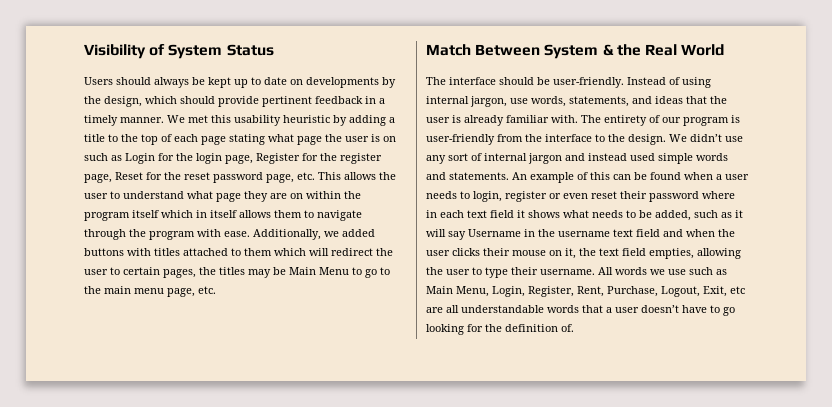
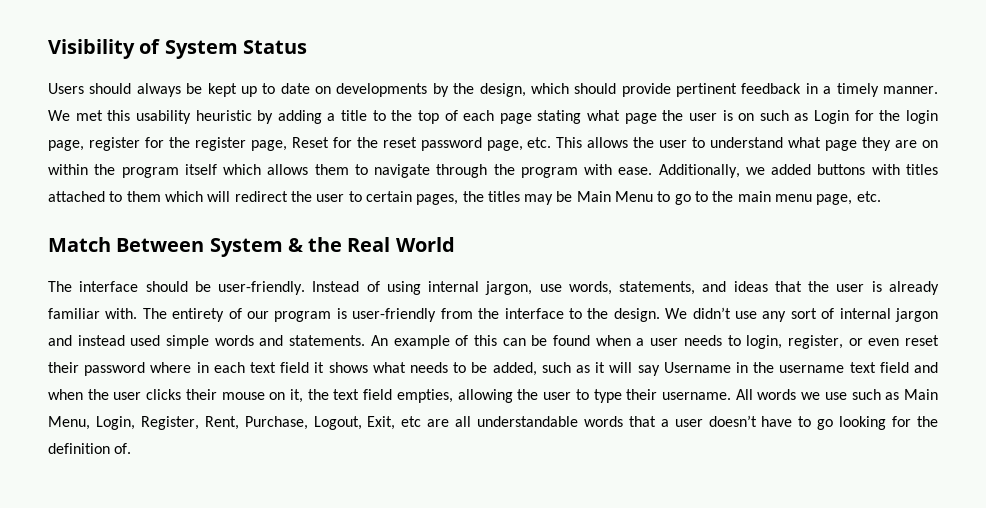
- We met this usability heuristic by adding a title to the top of each page stating what page the user is on such as Login for the login page, Register for the register page, Reset for the reset password page, etc. This allows the user to understand what page they are on within the program itself which in itself allows them to navigate through the program with ease.
+ We met this usability heuristic by adding a title to the top of each page stating what page the user is on such as Login for the login page, register for the register page, Reset for the reset password page, etc. This allows the user to understand what page they are on within the program itself which allows them to navigate through the program with ease.
- An example of this can be found when a user needs to login, register or even reset their password where in each text field it shows what needs to be added, such as it will say Username in the username text field and when the user clicks their mouse on it, the text field empties, allowing the user to type their username.
+ An example of this can be found when a user needs to login, register, or even reset their password where in each text field it shows what needs to be added, such as it will say Username in the username text field and when the user clicks their mouse on it, the text field empties, allowing the user to type their username.

